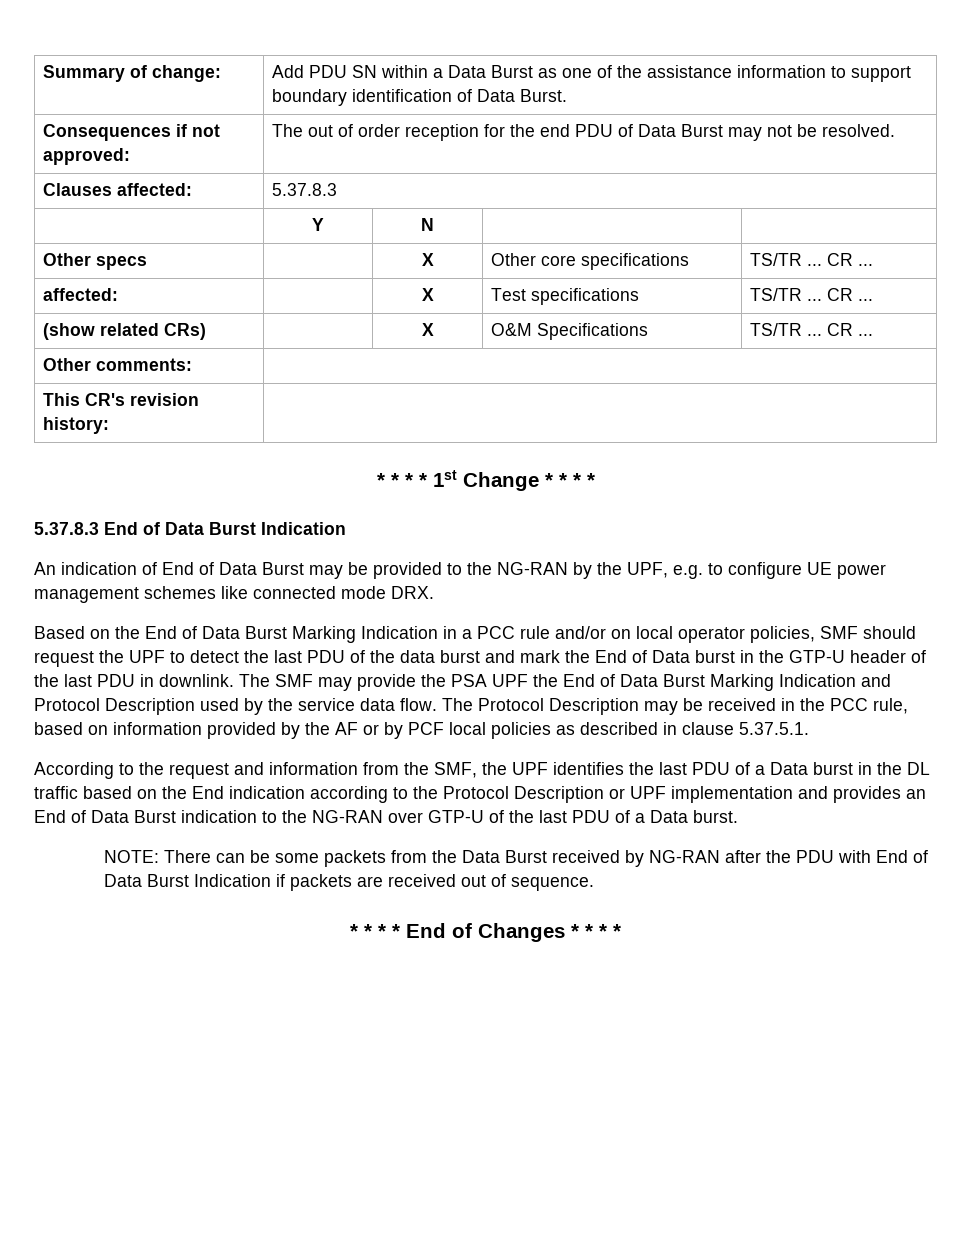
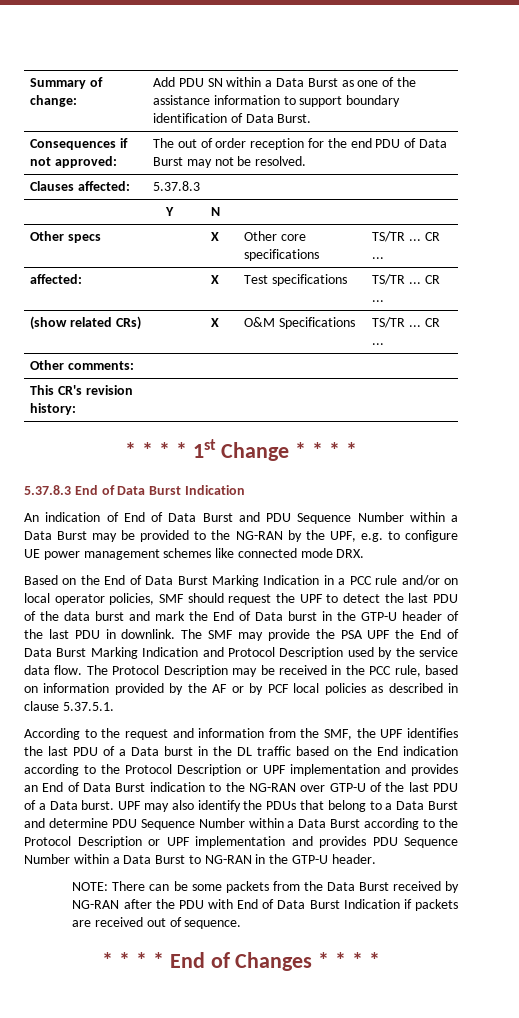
- An indication of End of Data Burst may be provided to the NG-RAN by the UPF, e.g. to configure UE power management schemes like connected mode DRX.
+ An indication of End of Data Burst and PDU Sequence Number within a Data Burst may be provided to the NG-RAN by the UPF, e.g. to configure UE power management schemes like connected mode DRX.
+ UPF may also identify the PDUs that belong to a Data Burst and determine PDU Sequence Number within a Data Burst according to the Protocol Description or UPF implementation and provides PDU Sequence Number within a Data Burst to NG-RAN in the GTP-U header.

